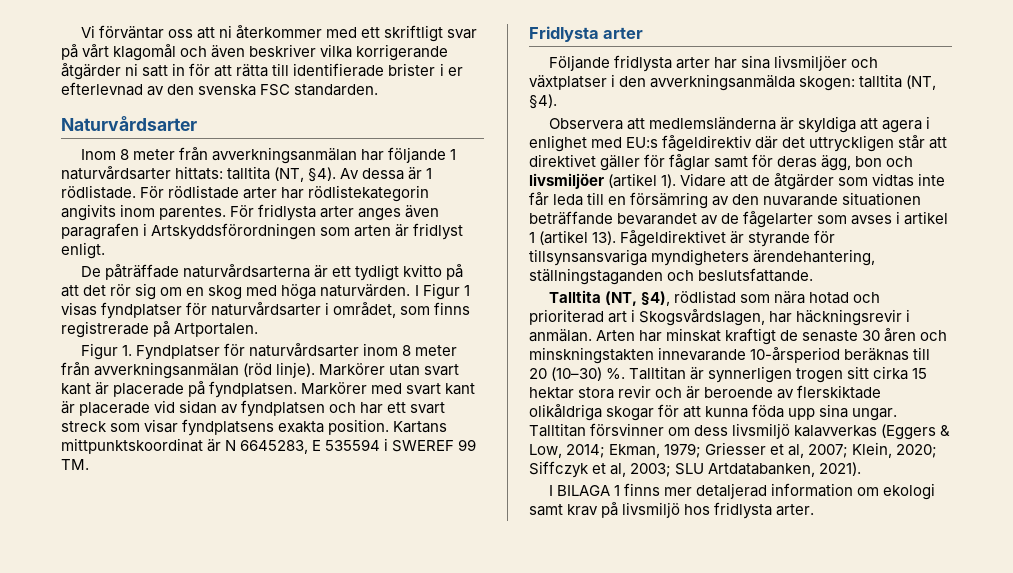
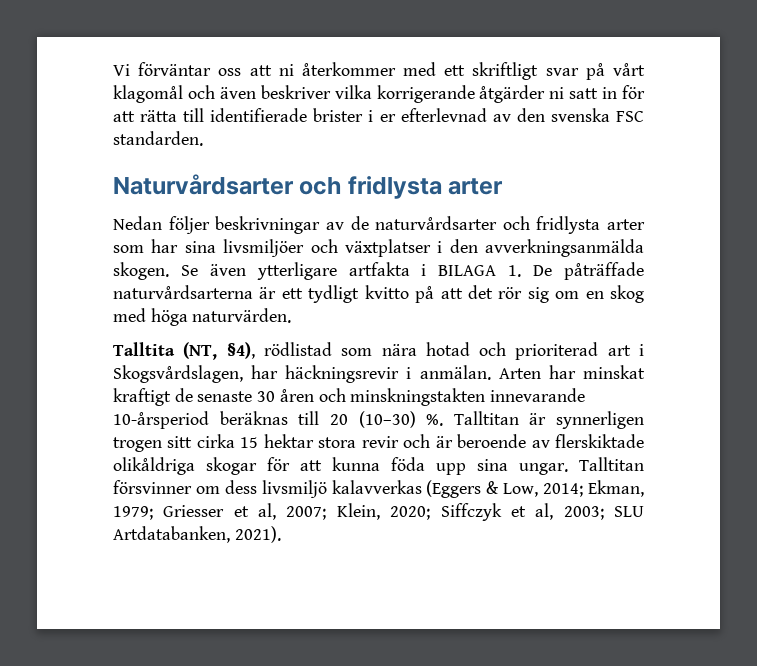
- Naturvårdsarter
- Inom 8 meter från avverkningsanmälan har följande 1 naturvårdsarter hittats: talltita (NT, §4). Av dessa är 1 rödlistade. För rödlistade arter har rödlistekategorin angivits inom parentes. För fridlysta arter anges även paragrafen i Artskyddsförordningen som arten är fridlyst enligt.
- De påträffade naturvårdsarterna är ett tydligt kvitto på att det rör sig om en skog med höga naturvärden. I Figur 1 visas fyndplatser för naturvårdsarter i området, som finns registrerade på Artportalen.
- Figur 1. Fyndplatser för naturvårdsarter inom 8 meter från avverkningsanmälan (röd linje). Markörer utan svart kant är placerade på fyndplatsen. Markörer med svart kant är placerade vid sidan av fyndplatsen och har ett svart streck som visar fyndplatsens exakta position. Kartans mittpunktskoordinat är N 6645283, E 535594 i SWEREF 99 TM.
- Fridlysta arter
- Följande fridlysta arter har sina livsmiljöer och växtplatser i den avverkningsanmälda skogen: talltita (NT, §4).
- Observera att medlemsländerna är skyldiga att agera i enlighet med EU:s fågeldirektiv där det uttryckligen står att direktivet gäller för fåglar samt för deras ägg, bon och livsmiljöer (artikel 1). Vidare att de åtgärder som vidtas inte får leda till en försämring av den nuvarande situationen beträffande bevarandet av de fågelarter som avses i artikel 1 (artikel 13). Fågeldirektivet är styrande för tillsynsansvariga myndigheters ärendehantering, ställningstaganden och beslutsfattande.
+ Naturvårdsarter och fridlysta arter
+ Nedan följer beskrivningar av de naturvårdsarter och fridlysta arter som har sina livsmiljöer och växtplatser i den avverkningsanmälda skogen. Se även ytterligare artfakta i BILAGA 1. De påträffade naturvårdsarterna är ett tydligt kvitto på att det rör sig om en skog med höga naturvärden.
- I BILAGA 1 finns mer detaljerad information om ekologi samt krav på livsmiljö hos fridlysta arter.

